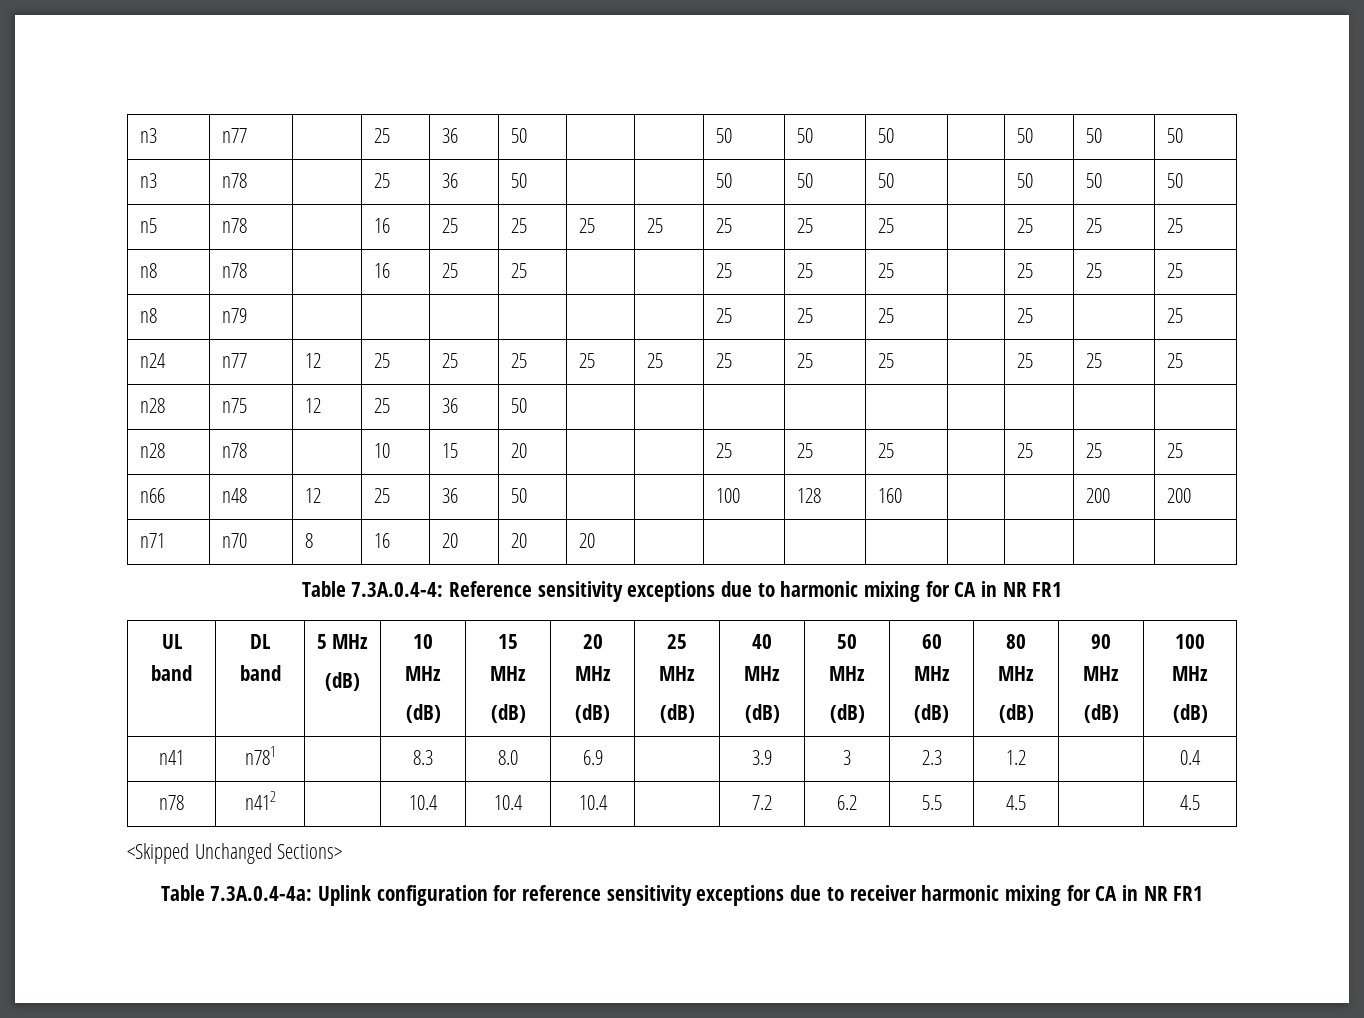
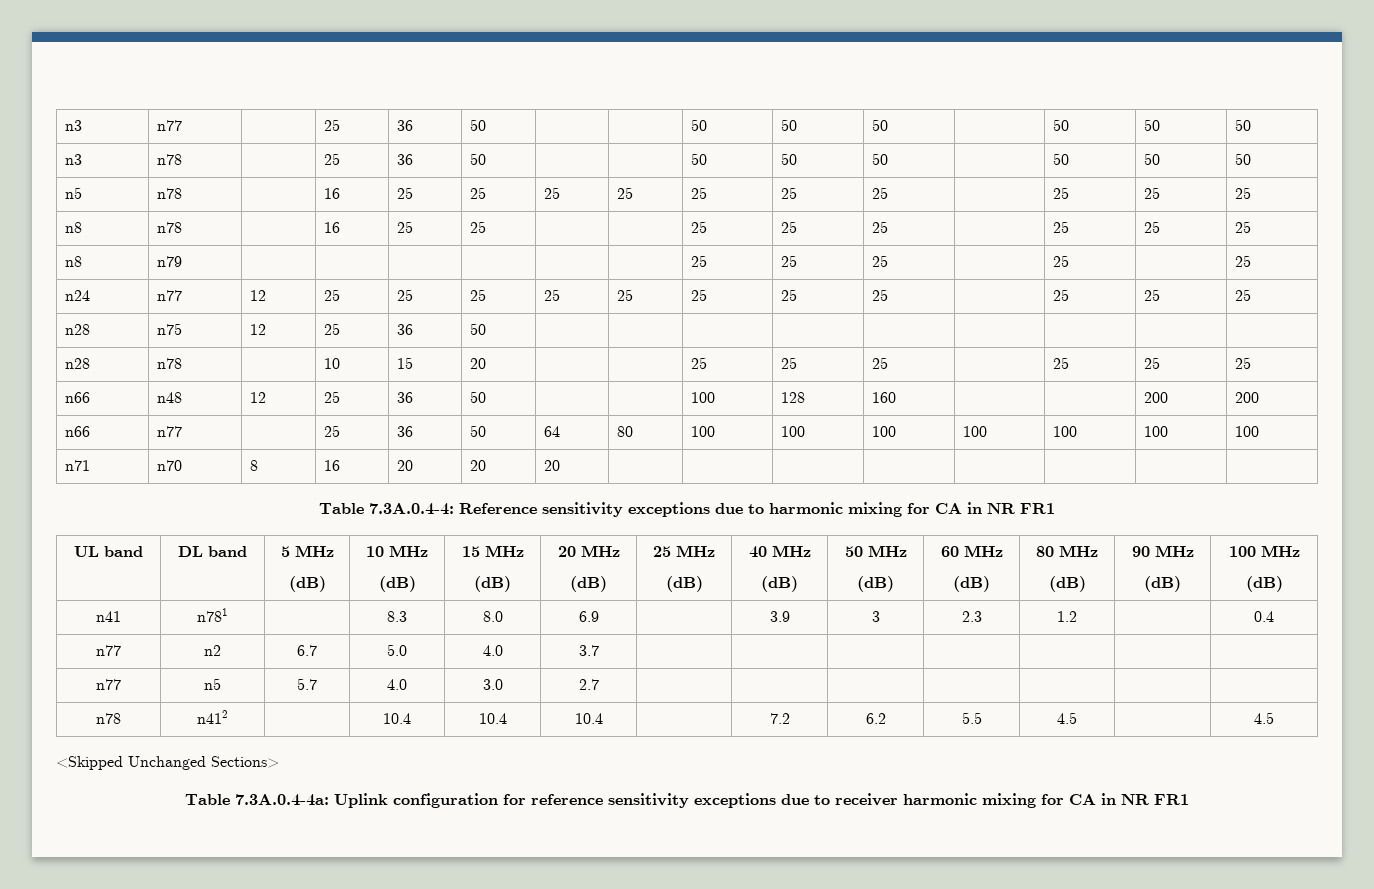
+ n66 | n77 | | 25 | 36 | 50 | 64 | 80 | 100 | 100 | 100 | 100 | 100 | 100 | 100
+ n77 | n2 | 6.7 | 5.0 | 4.0 | 3.7 | | | | | | |
+ n77 | n5 | 5.7 | 4.0 | 3.0 | 2.7 | | | | | | |

